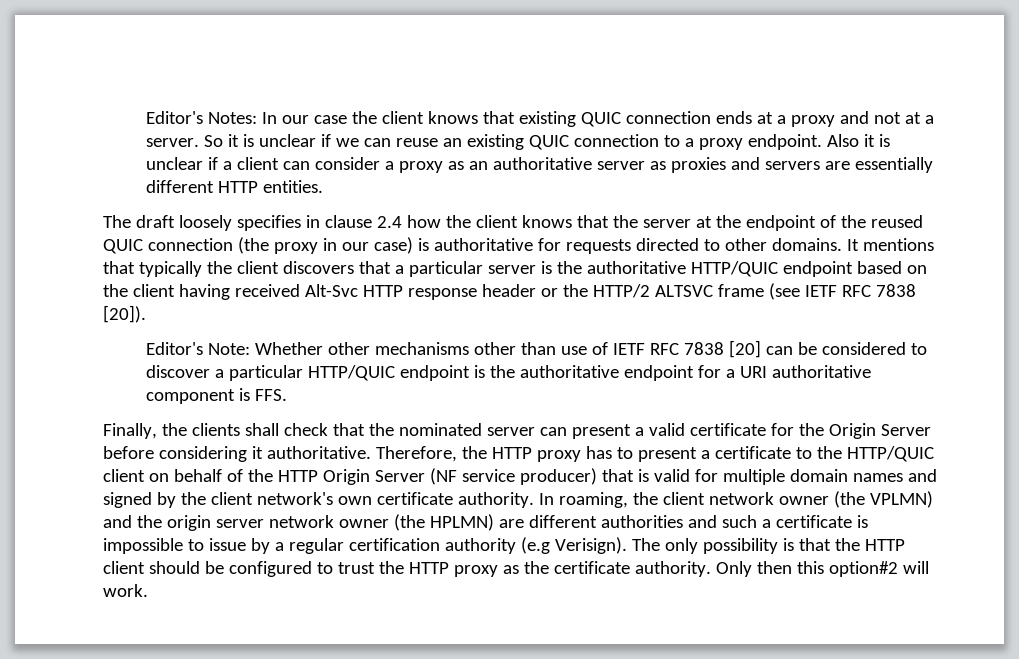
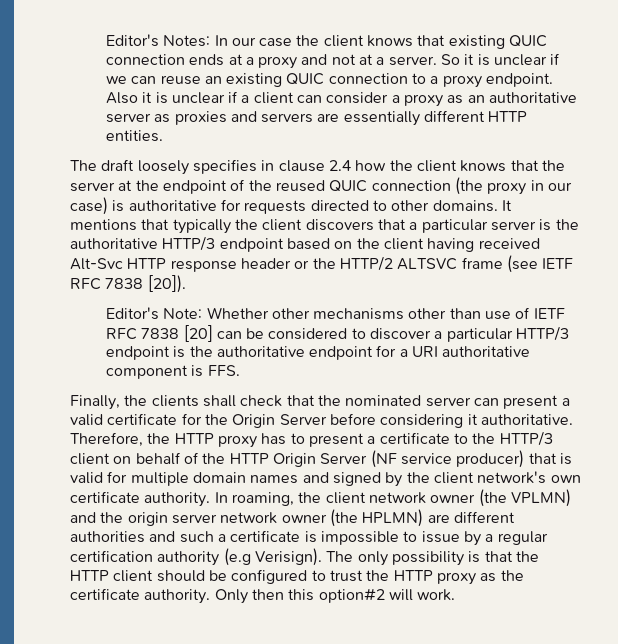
- It mentions that typically the client discovers that a particular server is the authoritative HTTP/QUIC endpoint based on the client having received Alt-Svc HTTP response header or the HTTP/2 ALTSVC frame (see IETF RFC 7838 [20]).
+ It mentions that typically the client discovers that a particular server is the authoritative HTTP/3 endpoint based on the client having received Alt-Svc HTTP response header or the HTTP/2 ALTSVC frame (see IETF RFC 7838 [20]).
- Editor's Note: Whether other mechanisms other than use of IETF RFC 7838 [20] can be considered to discover a particular HTTP/QUIC endpoint is the authoritative endpoint for a URI authoritative component is FFS.
+ Editor's Note: Whether other mechanisms other than use of IETF RFC 7838 [20] can be considered to discover a particular HTTP/3 endpoint is the authoritative endpoint for a URI authoritative component is FFS.
- Therefore, the HTTP proxy has to present a certificate to the HTTP/QUIC client on behalf of the HTTP Origin Server (NF service producer) that is valid for multiple domain names and signed by the client network's own certificate authority.
+ Therefore, the HTTP proxy has to present a certificate to the HTTP/3 client on behalf of the HTTP Origin Server (NF service producer) that is valid for multiple domain names and signed by the client network's own certificate authority.

